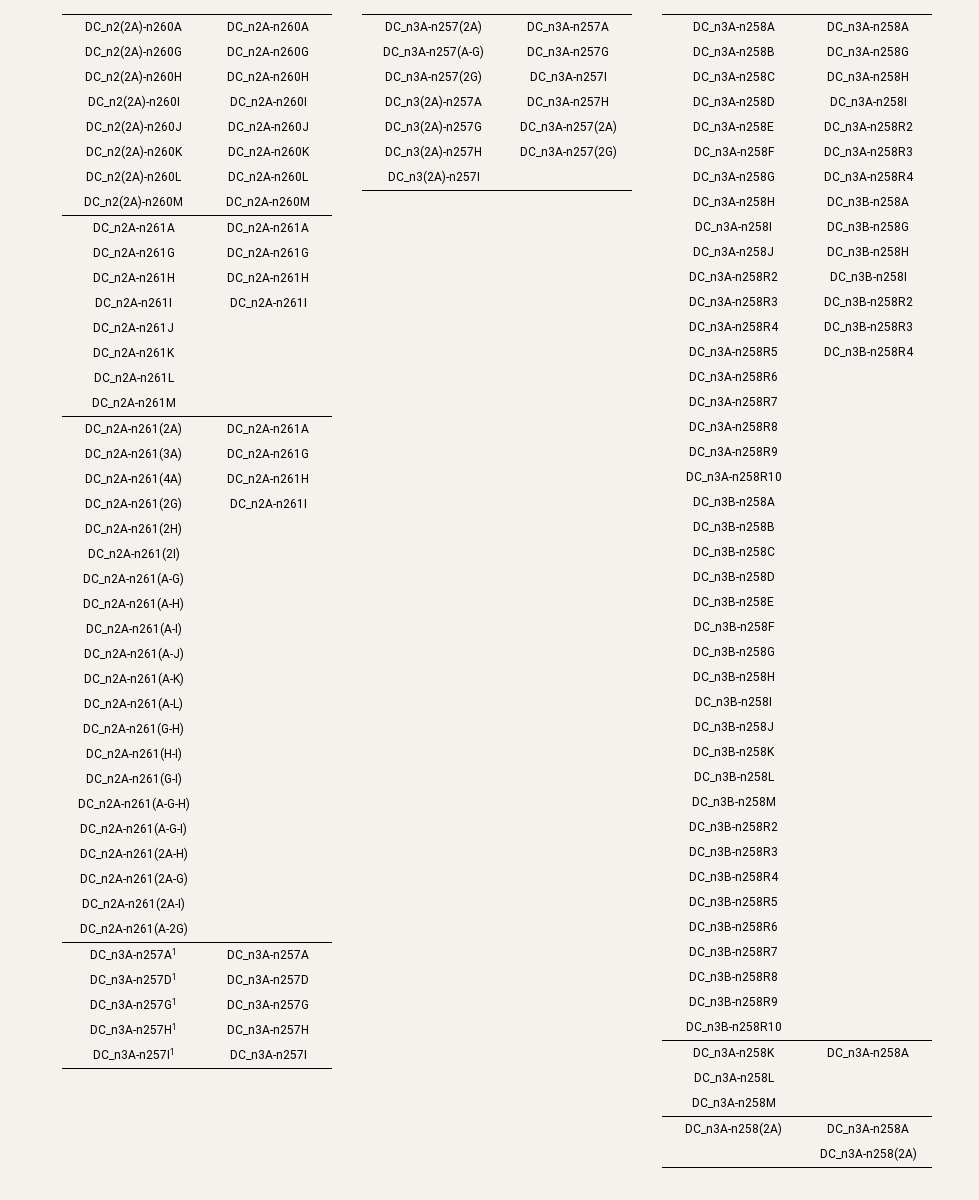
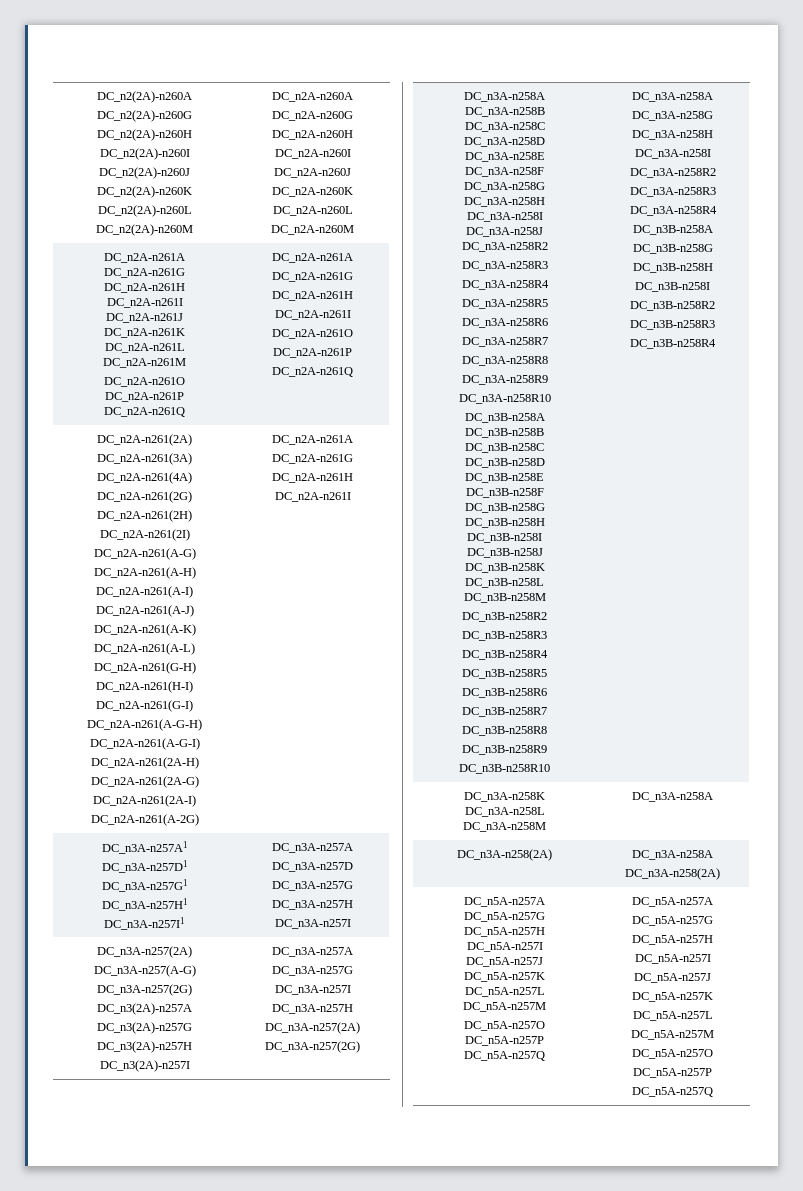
  DC_n2(2A)-n260A
  DC_n2(2A)-n260G
  DC_n2(2A)-n260H
  DC_n2(2A)-n260I
  DC_n2(2A)-n260J
  DC_n2(2A)-n260K
  DC_n2(2A)-n260L
  DC_n2(2A)-n260M | DC_n2A-n260A
  DC_n2A-n260G
  DC_n2A-n260H
  DC_n2A-n260I
  DC_n2A-n260J
  DC_n2A-n260K
  DC_n2A-n260L
  DC_n2A-n260M
  DC_n2A-n261A
  DC_n2A-n261G
  DC_n2A-n261H
  DC_n2A-n261I
  DC_n2A-n261J
  DC_n2A-n261K
  DC_n2A-n261L
- DC_n2A-n261M | DC_n2A-n261A
+ DC_n2A-n261M
+ DC_n2A-n261O
+ DC_n2A-n261P
+ DC_n2A-n261Q | DC_n2A-n261A
  DC_n2A-n261G
  DC_n2A-n261H
  DC_n2A-n261I
+ DC_n2A-n261O
+ DC_n2A-n261P
+ DC_n2A-n261Q
  DC_n3A-n258(2A) | DC_n3A-n258A
  DC_n3A-n258(2A)
+ DC_n5A-n257A
+ DC_n5A-n257G
+ DC_n5A-n257H
+ DC_n5A-n257I
+ DC_n5A-n257J
+ DC_n5A-n257K
+ DC_n5A-n257L
+ DC_n5A-n257M
+ DC_n5A-n257O
+ DC_n5A-n257P
+ DC_n5A-n257Q | DC_n5A-n257A
+ DC_n5A-n257G
+ DC_n5A-n257H
+ DC_n5A-n257I
+ DC_n5A-n257J
+ DC_n5A-n257K
+ DC_n5A-n257L
+ DC_n5A-n257M
+ DC_n5A-n257O
+ DC_n5A-n257P
+ DC_n5A-n257Q

